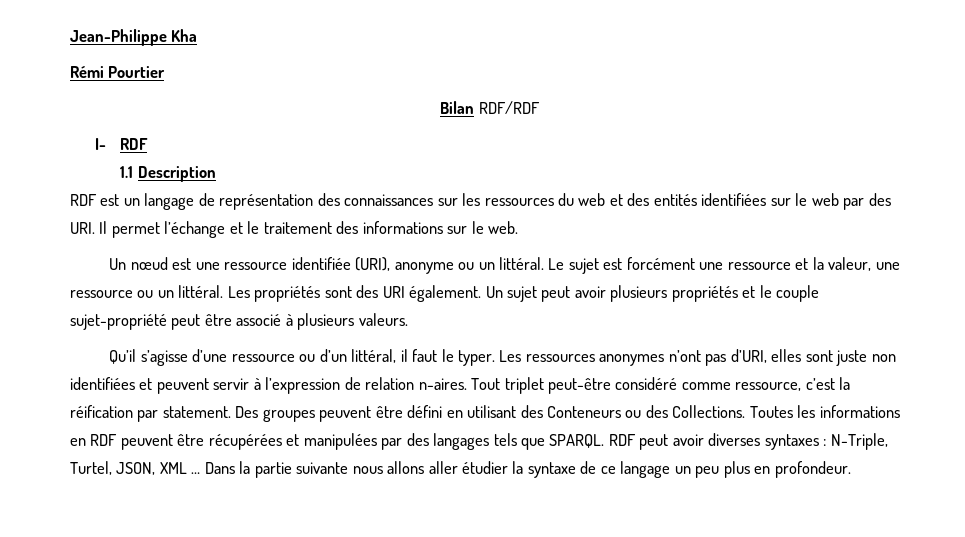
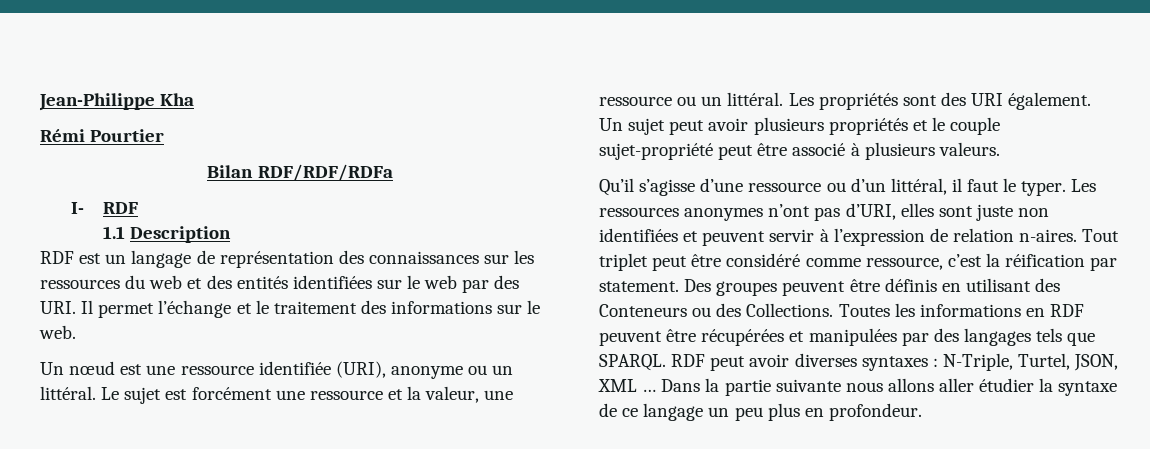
- Bilan RDF/RDF
+ Bilan RDF/RDF/RDFa
- Tout triplet peut-être considéré comme ressource, c’est la réification par statement.
+ Tout triplet peut être considéré comme ressource, c’est la réification par statement.
- Des groupes peuvent être défini en utilisant des Conteneurs ou des Collections.
+ Des groupes peuvent être définis en utilisant des Conteneurs ou des Collections.

